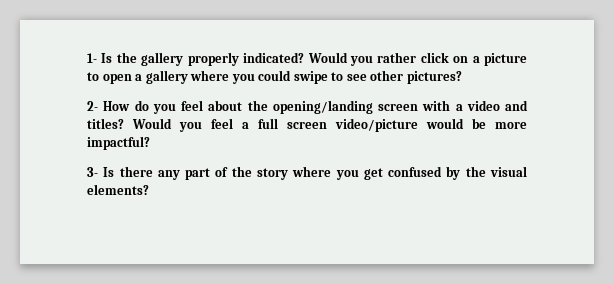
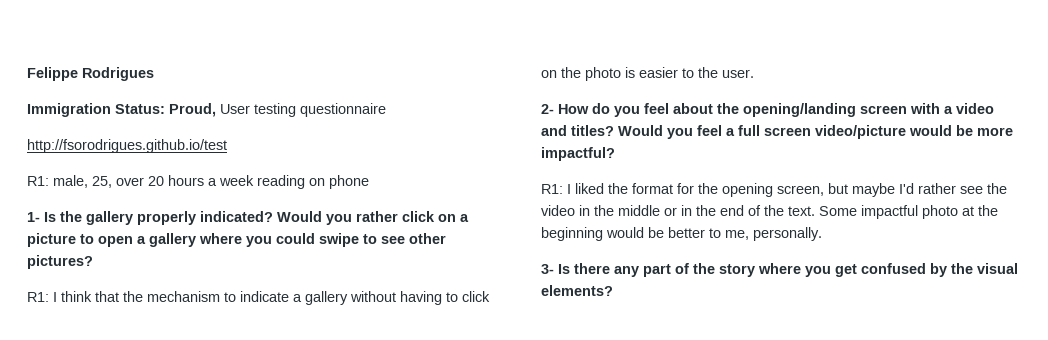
+ Felippe Rodrigues
+ Immigration Status: Proud, User testing questionnaire
+ http://fsorodrigues.github.io/test
+ R1: male, 25, over 20 hours a week reading on phone
+ R1: I think that the mechanism to indicate a gallery without having to click on the photo is easier to the user.
+ R1: I liked the format for the opening screen, but maybe I'd rather see the video in the middle or in the end of the text. Some impactful photo at the beginning would be better to me, personally.

